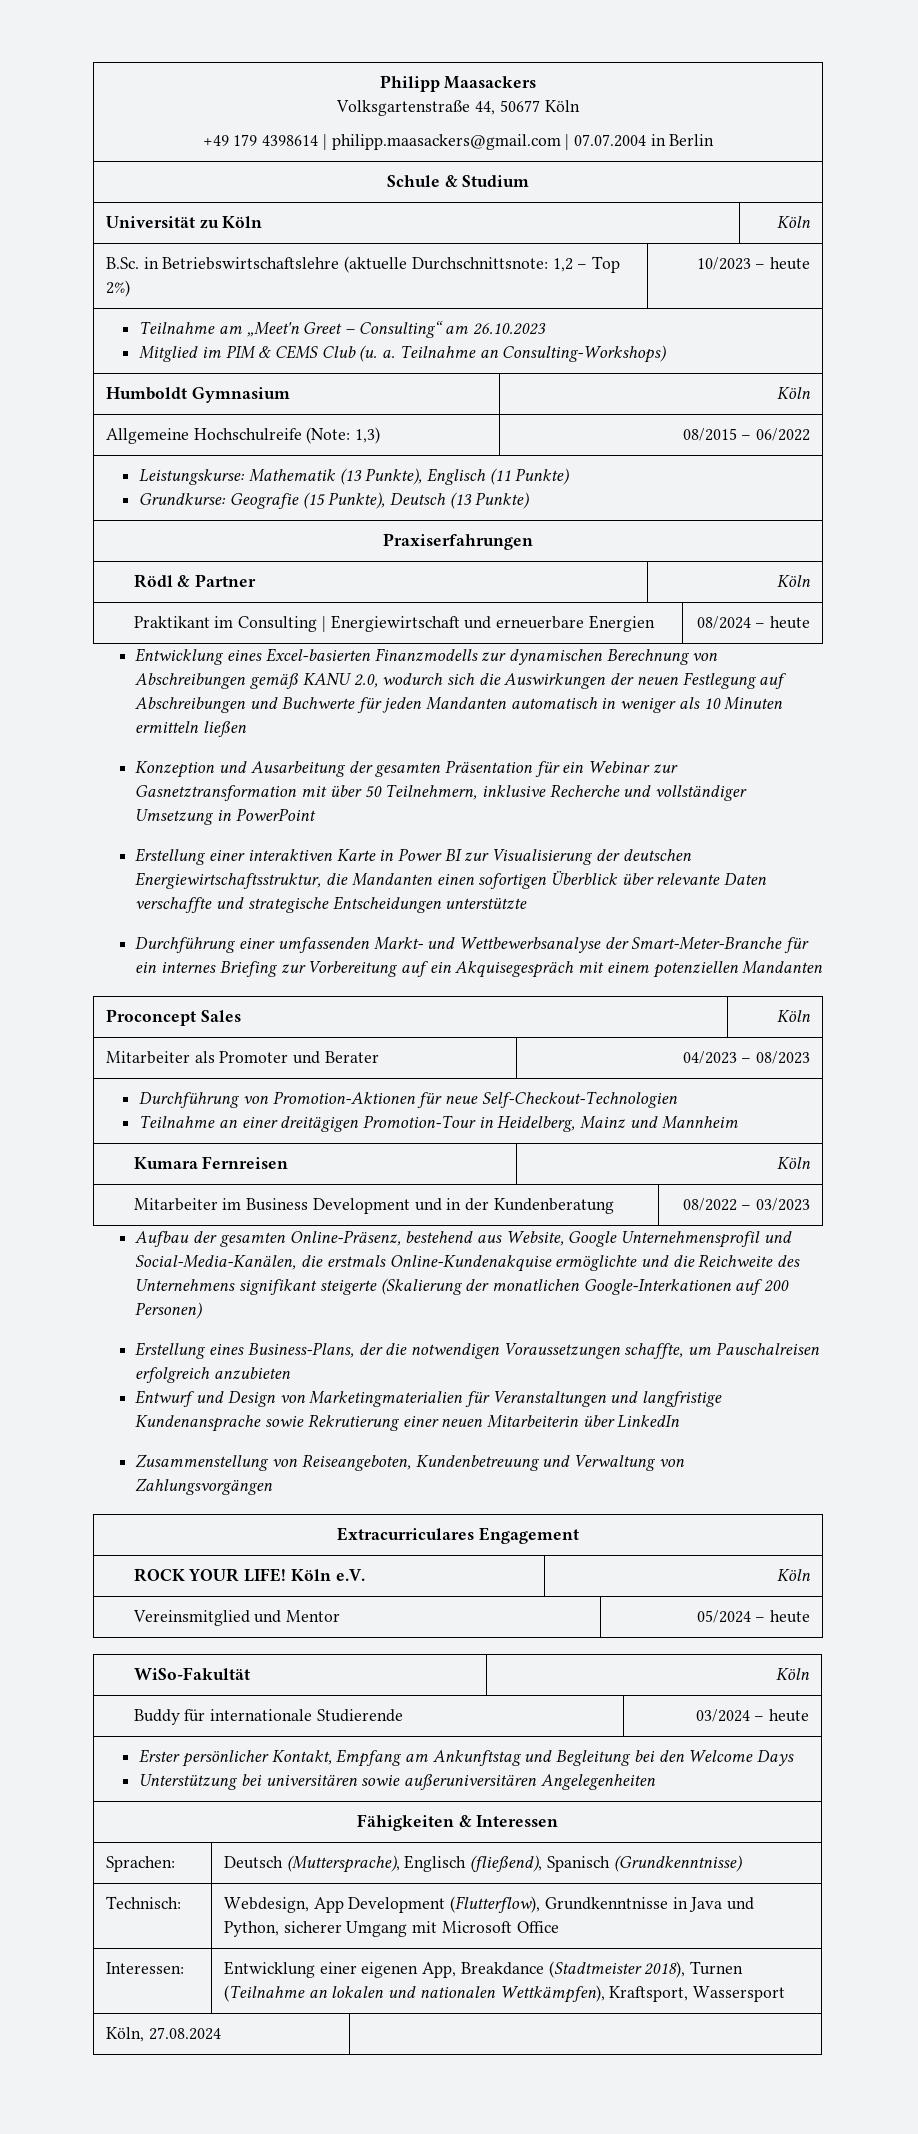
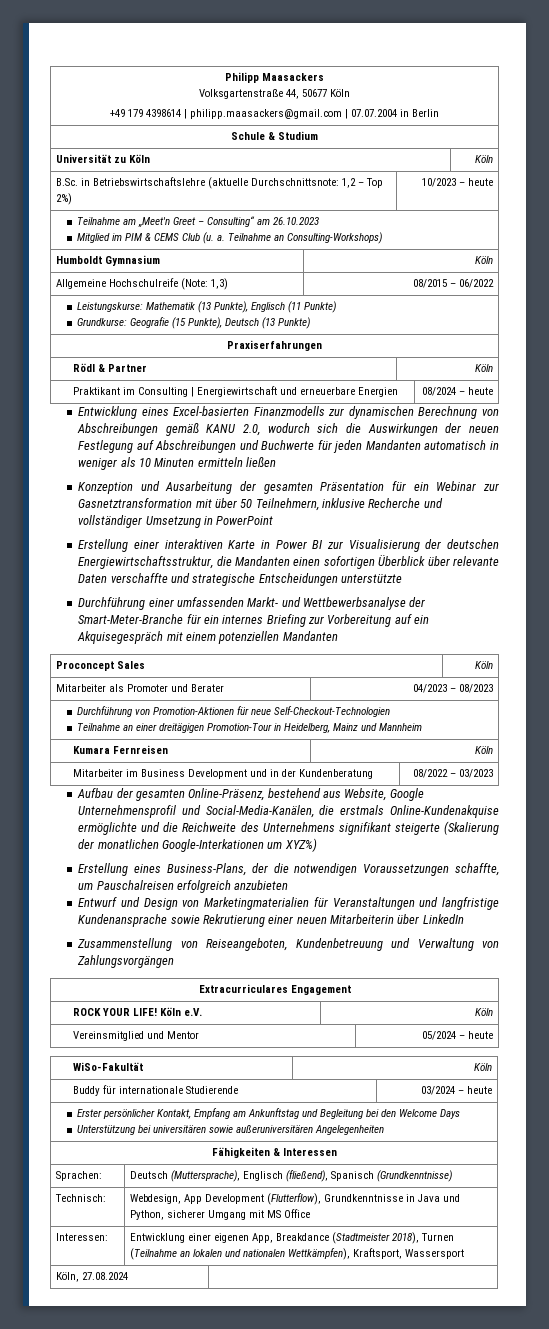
- Aufbau der gesamten Online-Präsenz, bestehend aus Website, Google Unternehmensprofil und Social-Media-Kanälen, die erstmals Online-Kundenakquise ermöglichte und die Reichweite des Unternehmens signifikant steigerte (Skalierung der monatlichen Google-Interkationen auf 200 Personen)
+ Aufbau der gesamten Online-Präsenz, bestehend aus Website, Google Unternehmensprofil und Social-Media-Kanälen, die erstmals Online-Kundenakquise ermöglichte und die Reichweite des Unternehmens signifikant steigerte (Skalierung der monatlichen Google-Interkationen um XYZ%)
- Technisch: | Webdesign, App Development (Flutterflow), Grundkenntnisse in Java und Python, sicherer Umgang mit Microsoft Office
+ Technisch: | Webdesign, App Development (Flutterflow), Grundkenntnisse in Java und Python, sicherer Umgang mit MS Office

